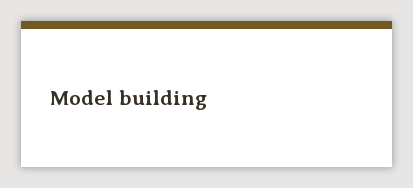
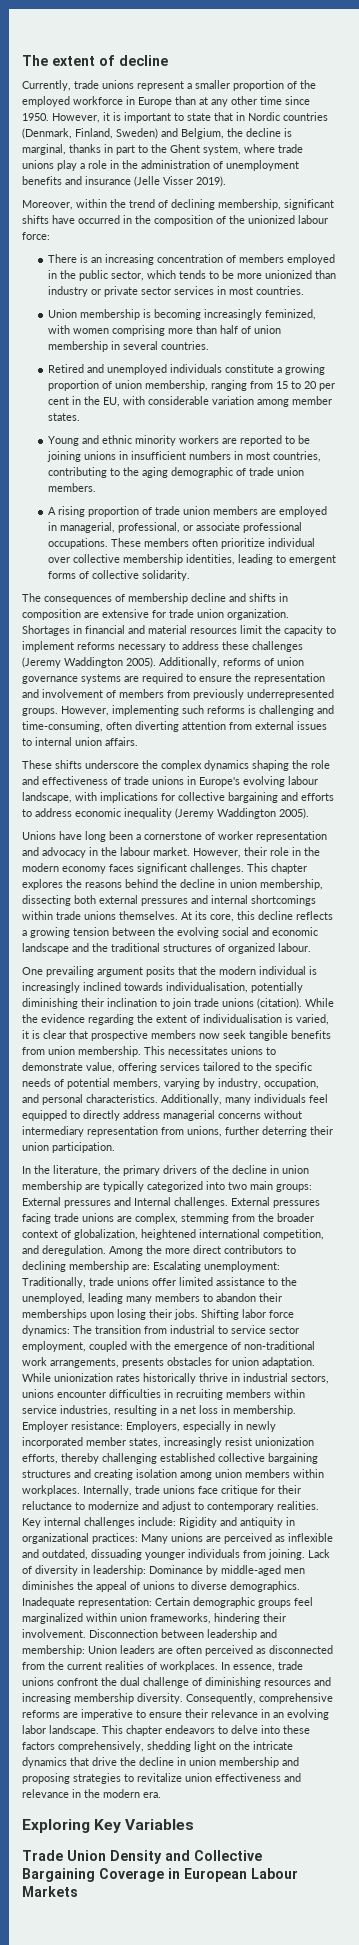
- Model building
+ The extent of decline
+ Currently, trade unions represent a smaller proportion of the employed workforce in Europe than at any other time since 1950. However, it is important to state that in Nordic countries (Denmark, Finland, Sweden) and Belgium, the decline is marginal, thanks in part to the Ghent system, where trade unions play a role in the administration of unemployment benefits and insurance (Jelle Visser 2019).
+ Moreover, within the trend of declining membership, significant shifts have occurred in the composition of the unionized labour force:
+ There is an increasing concentration of members employed in the public sector, which tends to be more unionized than industry or private sector services in most countries.
+ Union membership is becoming increasingly feminized, with women comprising more than half of union membership in several countries.
+ Retired and unemployed individuals constitute a growing proportion of union membership, ranging from 15 to 20 per cent in the EU, with considerable variation among member states.
+ Young and ethnic minority workers are reported to be joining unions in insufficient numbers in most countries, contributing to the aging demographic of trade union members.
+ A rising proportion of trade union members are employed in managerial, professional, or associate professional occupations. These members often prioritize individual over collective membership identities, leading to emergent forms of collective solidarity.
+ The consequences of membership decline and shifts in composition are extensive for trade union organization. Shortages in financial and material resources limit the capacity to implement reforms necessary to address these challenges (Jeremy Waddington 2005). Additionally, reforms of union governance systems are required to ensure the representation and involvement of members from previously underrepresented groups. However, implementing such reforms is challenging and time-consuming, often diverting attention from external issues to internal union affairs.
+ These shifts underscore the complex dynamics shaping the role and effectiveness of trade unions in Europe's evolving labour landscape, with implications for collective bargaining and efforts to address economic inequality (Jeremy Waddington 2005).
+ Unions have long been a cornerstone of worker representation and advocacy in the labour market. However, their role in the modern economy faces significant challenges. This chapter explores the reasons behind the decline in union membership, dissecting both external pressures and internal shortcomings within trade unions themselves. At its core, this decline reflects a growing tension between the evolving social and economic landscape and the traditional structures of organized labour.
+ One prevailing argument posits that the modern individual is increasingly inclined towards individualisation, potentially diminishing their inclination to join trade unions (citation). While the evidence regarding the extent of individualisation is varied, it is clear that prospective members now seek tangible benefits from union membership. This necessitates unions to demonstrate value, offering services tailored to the specific needs of potential members, varying by industry, occupation, and personal characteristics. Additionally, many individuals feel equipped to directly address managerial concerns without intermediary representation from unions, further deterring their union participation.
+ In the literature, the primary drivers of the decline in union membership are typically categorized into two main groups: External pressures and Internal challenges. External pressures facing trade unions are complex, stemming from the broader context of globalization, heightened international competition, and deregulation. Among the more direct contributors to declining membership are: Escalating unemployment: Traditionally, trade unions offer limited assistance to the unemployed, leading many members to abandon their memberships upon losing their jobs. Shifting labor force dynamics: The transition from industrial to service sector employment, coupled with the emergence of non-traditional work arrangements, presents obstacles for union adaptation. While unionization rates historically thrive in industrial sectors, unions encounter difficulties in recruiting members within service industries, resulting in a net loss in membership. Employer resistance: Employers, especially in newly incorporated member states, increasingly resist unionization efforts, thereby challenging established collective bargaining structures and creating isolation among union members within workplaces. Internally, trade unions face critique for their reluctance to modernize and adjust to contemporary realities. Key internal challenges include: Rigidity and antiquity in organizational practices: Many unions are perceived as inflexible and outdated, dissuading younger individuals from joining. Lack of diversity in leadership: Dominance by middle-aged men diminishes the appeal of unions to diverse demographics. Inadequate representation: Certain demographic groups feel marginalized within union frameworks, hindering their involvement. Disconnection between leadership and membership: Union leaders are often perceived as disconnected from the current realities of workplaces. In essence, trade unions confront the dual challenge of diminishing resources and increasing membership diversity. Consequently, comprehensive reforms are imperative to ensure their relevance in an evolving labor landscape. This chapter endeavors to delve into these factors comprehensively, shedding light on the intricate dynamics that drive the decline in union membership and proposing strategies to revitalize union effectiveness and relevance in the modern era.
+ Exploring Key Variables
+ Trade Union Density and Collective Bargaining Coverage in European Labour Markets

